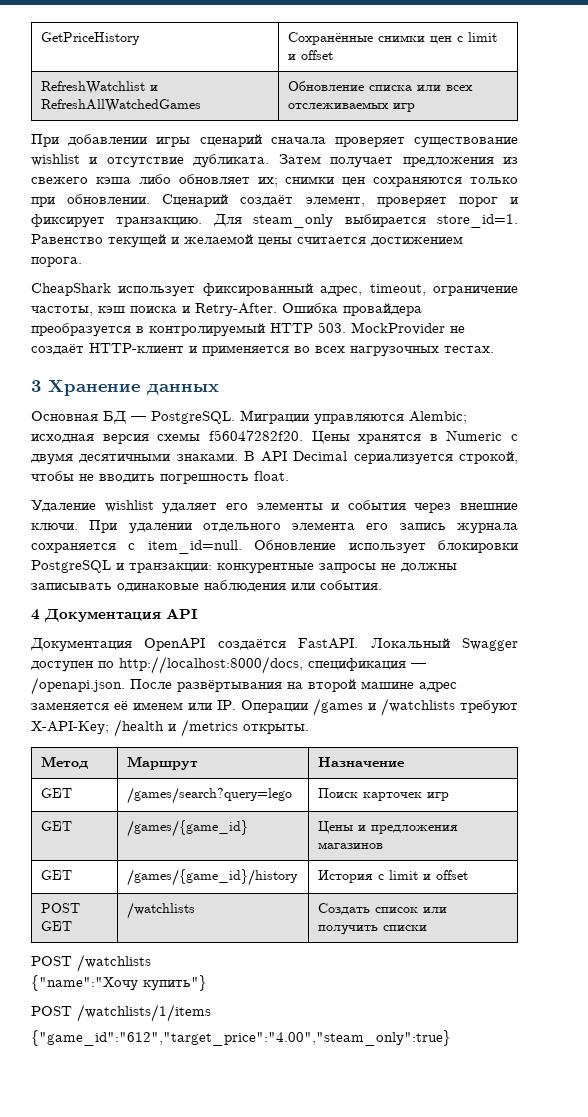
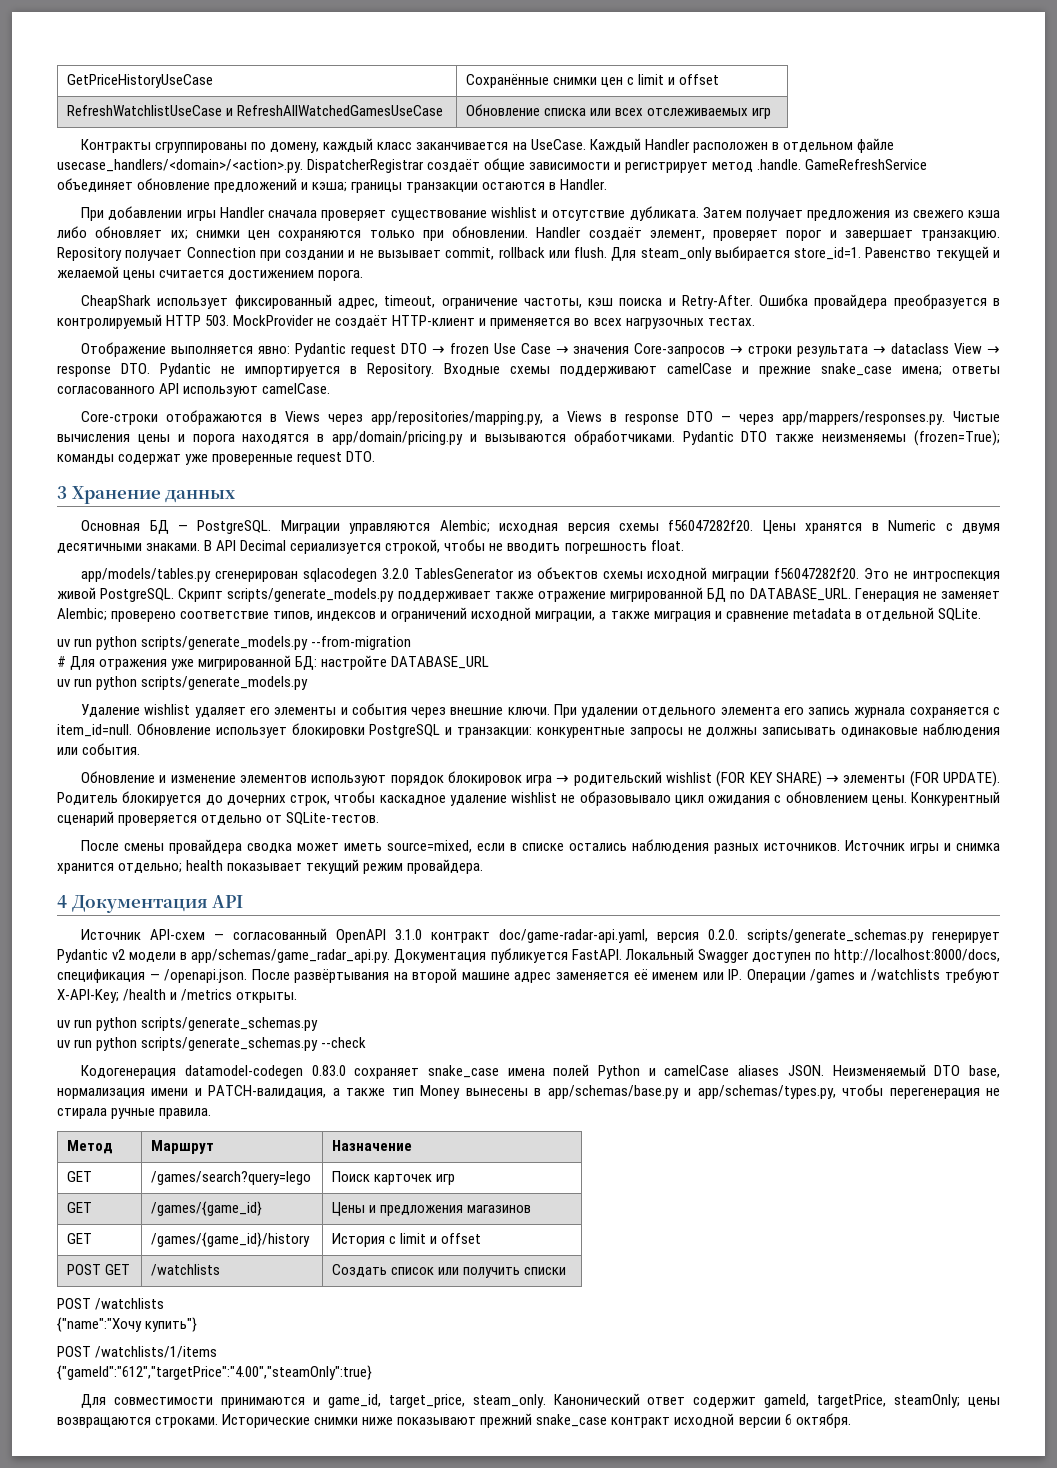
- GetPriceHistory | Сохранённые снимки цен с limit и offset
+ GetPriceHistoryUseCase | Сохранённые снимки цен с limit и offset
- RefreshWatchlist и RefreshAllWatchedGames | Обновление списка или всех отслеживаемых игр
+ RefreshWatchlistUseCase и RefreshAllWatchedGamesUseCase | Обновление списка или всех отслеживаемых игр
+ Контракты сгруппированы по домену, каждый класс заканчивается на UseCase. Каждый Handler расположен в отдельном файле usecase_handlers/<domain>/<action>.py. DispatcherRegistrar создаёт общие зависимости и регистрирует метод .handle. GameRefreshService объединяет обновление предложений и кэша; границы транзакции остаются в Handler.
- При добавлении игры сценарий сначала проверяет существование wishlist и отсутствие дубликата.
+ При добавлении игры Handler сначала проверяет существование wishlist и отсутствие дубликата.
- Сценарий создаёт элемент, проверяет порог и фиксирует транзакцию.
+ Handler создаёт элемент, проверяет порог и завершает транзакцию. Repository получает Connection при создании и не вызывает commit, rollback или flush.
+ Отображение выполняется явно: Pydantic request DTO → frozen Use Case → значения Core-запросов → строки результата → dataclass View → response DTO. Pydantic не импортируется в Repository. Входные схемы поддерживают camelCase и прежние snake_case имена; ответы согласованного API используют camelCase.
+ Core-строки отображаются в Views через app/repositories/mapping.py, а Views в response DTO — через app/mappers/responses.py. Чистые вычисления цены и порога находятся в app/domain/pricing.py и вызываются обработчиками. Pydantic DTO также неизменяемы (frozen=True); команды содержат уже проверенные request DTO.
+ app/models/tables.py сгенерирован sqlacodegen 3.2.0 TablesGenerator из объектов схемы исходной миграции f56047282f20. Это не интроспекция живой PostgreSQL. Скрипт scripts/generate_models.py поддерживает также отражение мигрированной БД по DATABASE_URL. Генерация не заменяет Alembic; проверено соответствие типов, индексов и ограничений исходной миграции, а также миграция и сравнение metadata в отдельной SQLite.
+ uv run python scripts/generate_models.py --from-migration
+ # Для отражения уже мигрированной БД: настройте DATABASE_URL
+ uv run python scripts/generate_models.py
+ Обновление и изменение элементов используют порядок блокировок игра → родительский wishlist (FOR KEY SHARE) → элементы (FOR UPDATE). Родитель блокируется до дочерних строк, чтобы каскадное удаление wishlist не образовывало цикл ожидания с обновлением цены. Конкурентный сценарий проверяется отдельно от SQLite-тестов.
+ После смены провайдера сводка может иметь source=mixed, если в списке остались наблюдения разных источников. Источник игры и снимка хранится отдельно; health показывает текущий режим провайдера.
  4 Документация API
- Документация OpenAPI создаётся FastAPI.
+ Источник API-схем — согласованный OpenAPI 3.1.0 контракт doc/game-radar-api.yaml, версия 0.2.0. scripts/generate_schemas.py генерирует Pydantic v2 модели в app/schemas/game_radar_api.py. Документация публикуется FastAPI.
  Локальный Swagger доступен по http://localhost:8000/docs, спецификация — /openapi.json. После развёртывания на второй машине адрес заменяется её именем или IP. Операции /games и /watchlists требуют X-API-Key; /health и /metrics открыты.
+ uv run python scripts/generate_schemas.py
+ uv run python scripts/generate_schemas.py --check
+ Кодогенерация datamodel-codegen 0.83.0 сохраняет snake_case имена полей Python и camelCase aliases JSON. Неизменяемый DTO base, нормализация имени и PATCH-валидация, а также тип Money вынесены в app/schemas/base.py и app/schemas/types.py, чтобы перегенерация не стирала ручные правила.
- {"game_id":"612","target_price":"4.00","steam_only":true}
+ {"gameId":"612","targetPrice":"4.00","steamOnly":true}
+ Для совместимости принимаются и game_id, target_price, steam_only. Канонический ответ содержит gameId, targetPrice, steamOnly; цены возвращаются строками. Исторические снимки ниже показывают прежний snake_case контракт исходной версии 6 октября.

